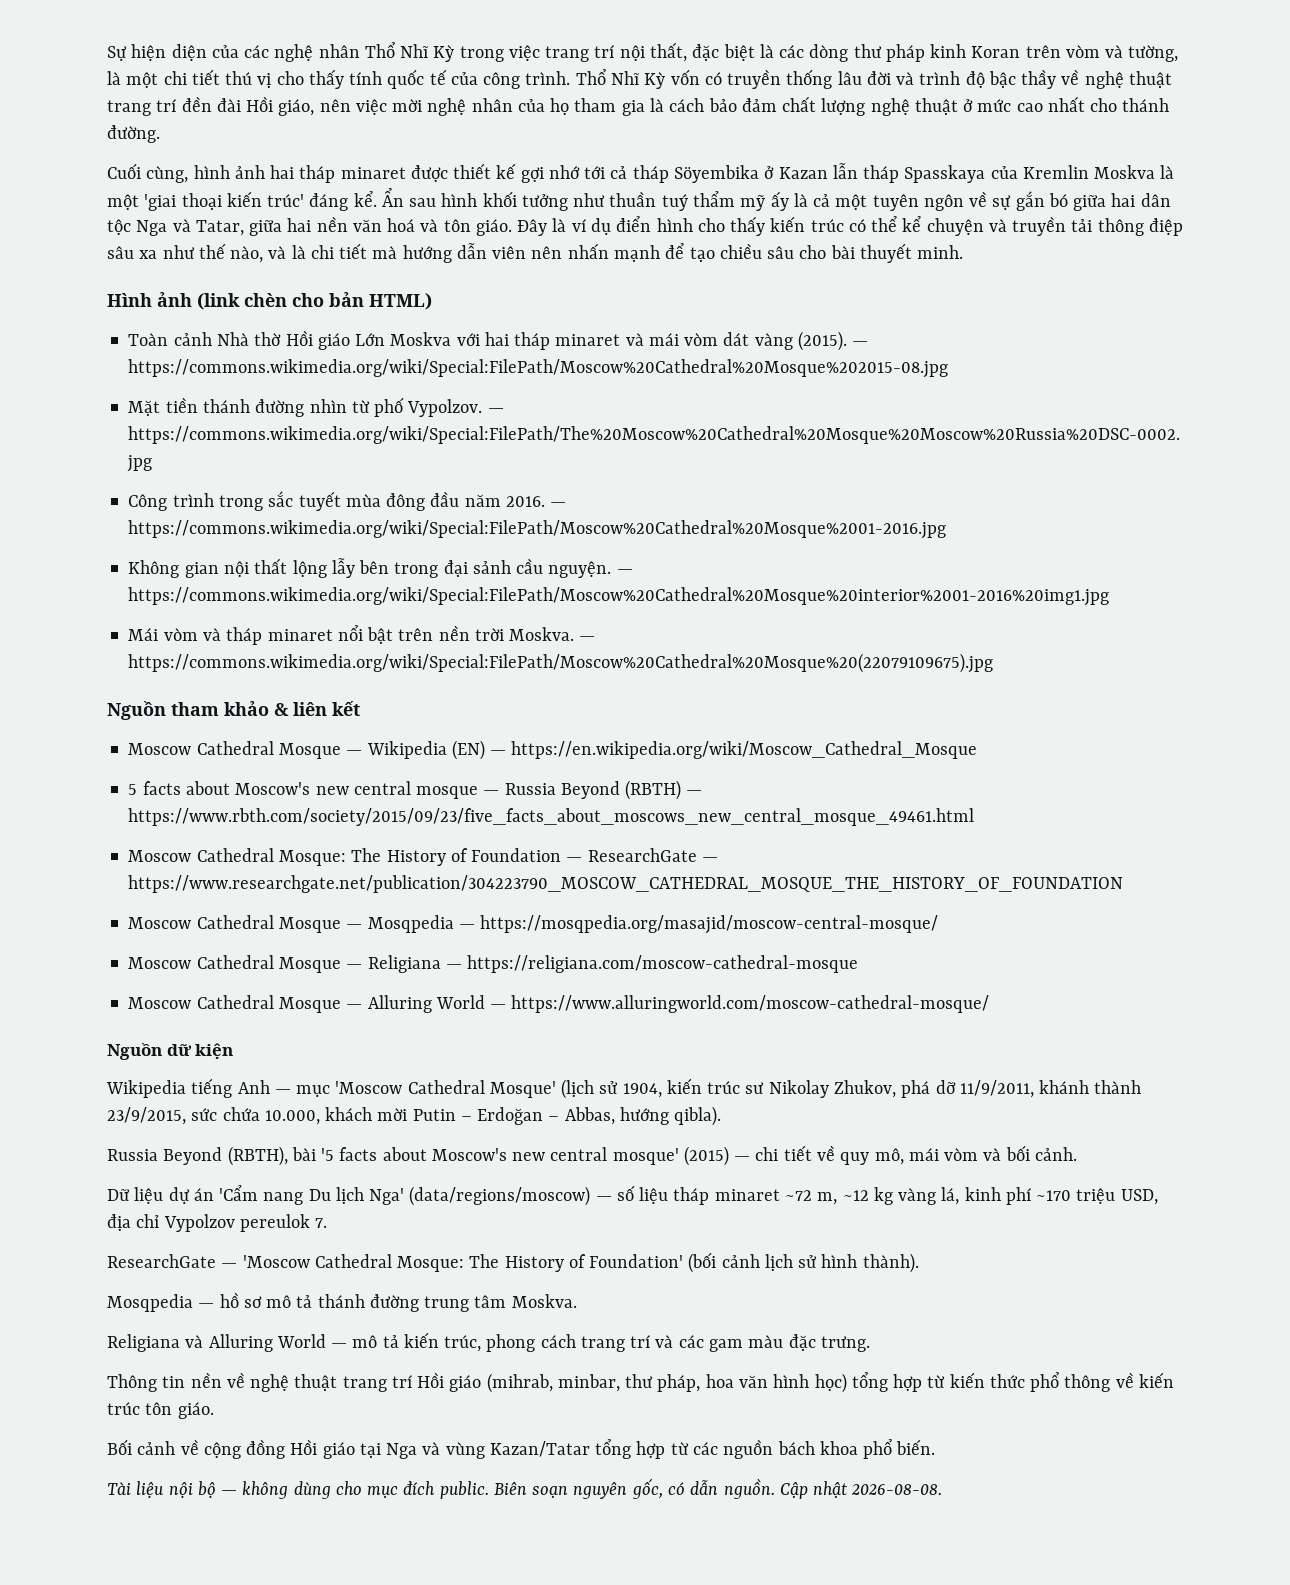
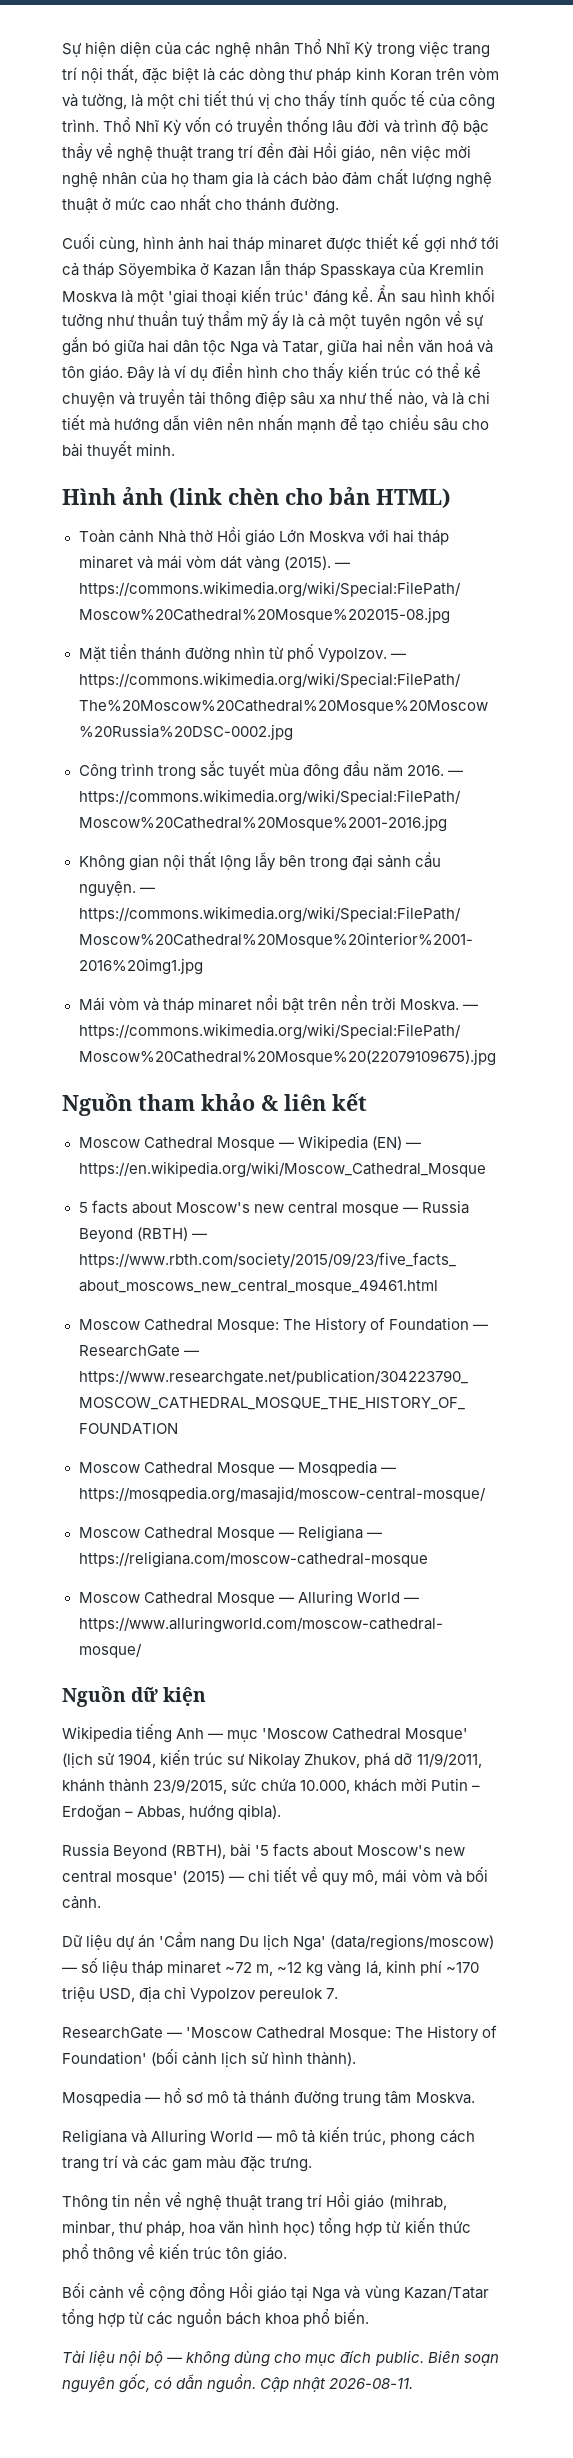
- Cập nhật 2026-08-08.
+ Cập nhật 2026-08-11.

